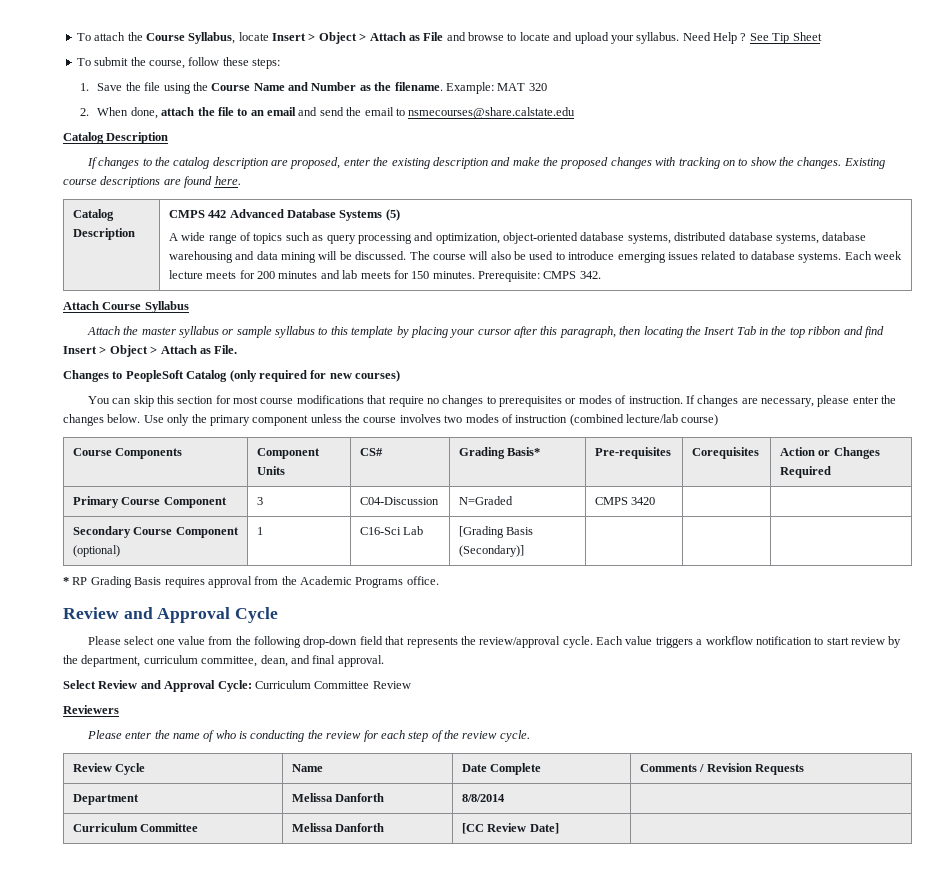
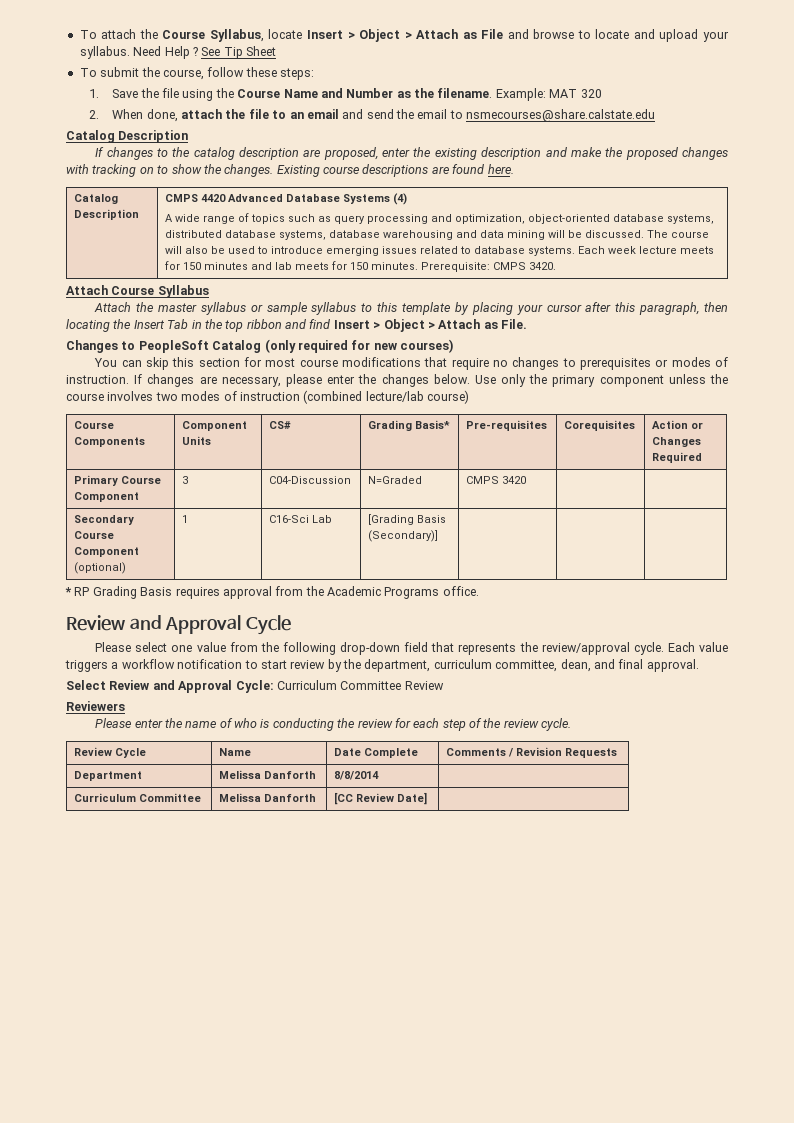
- CMPS 442 Advanced Database Systems (5)
+ CMPS 4420 Advanced Database Systems (4)
- Each week lecture meets for 200 minutes and lab meets for 150 minutes.
+ Each week lecture meets for 150 minutes and lab meets for 150 minutes.
- Prerequisite: CMPS 342.
+ Prerequisite: CMPS 3420.

